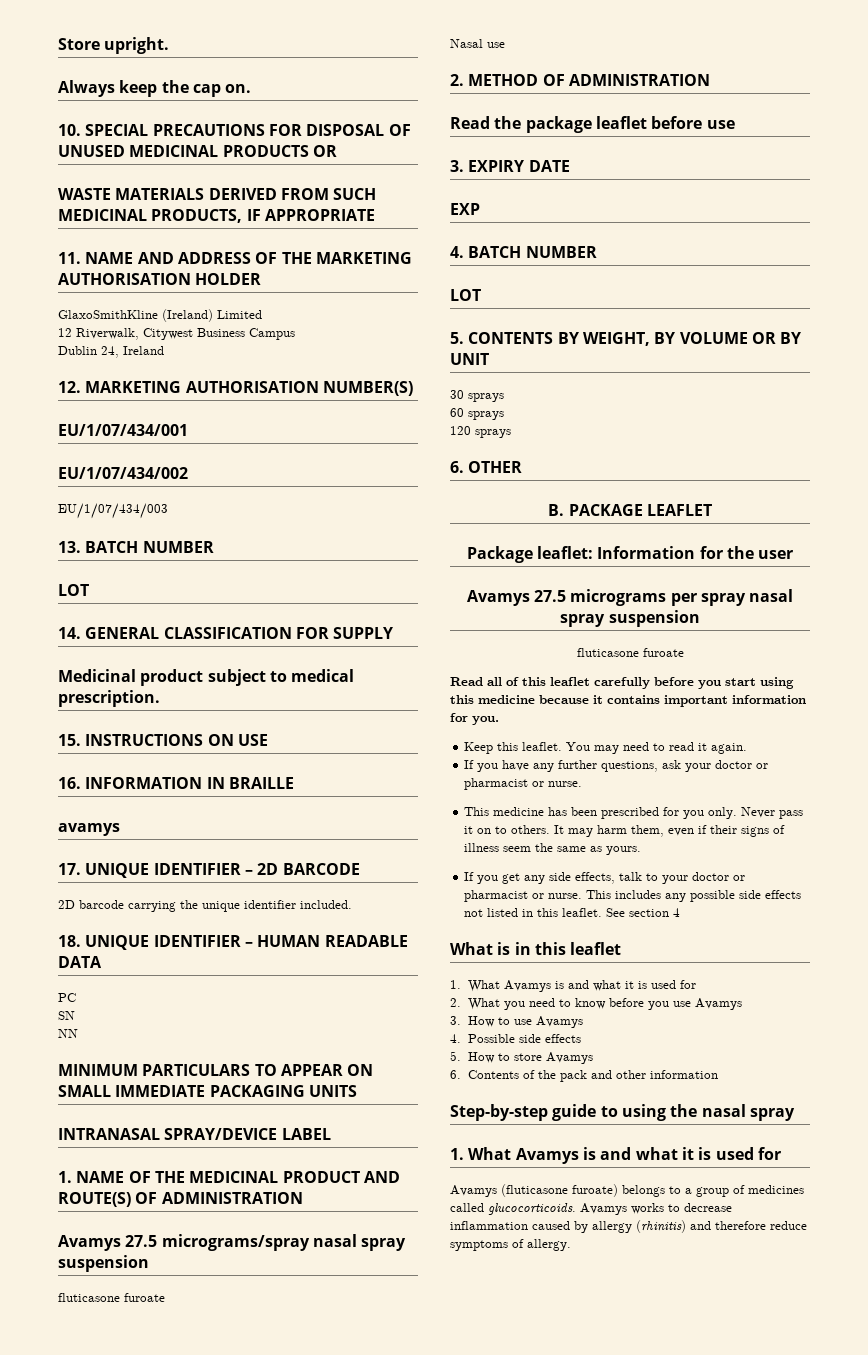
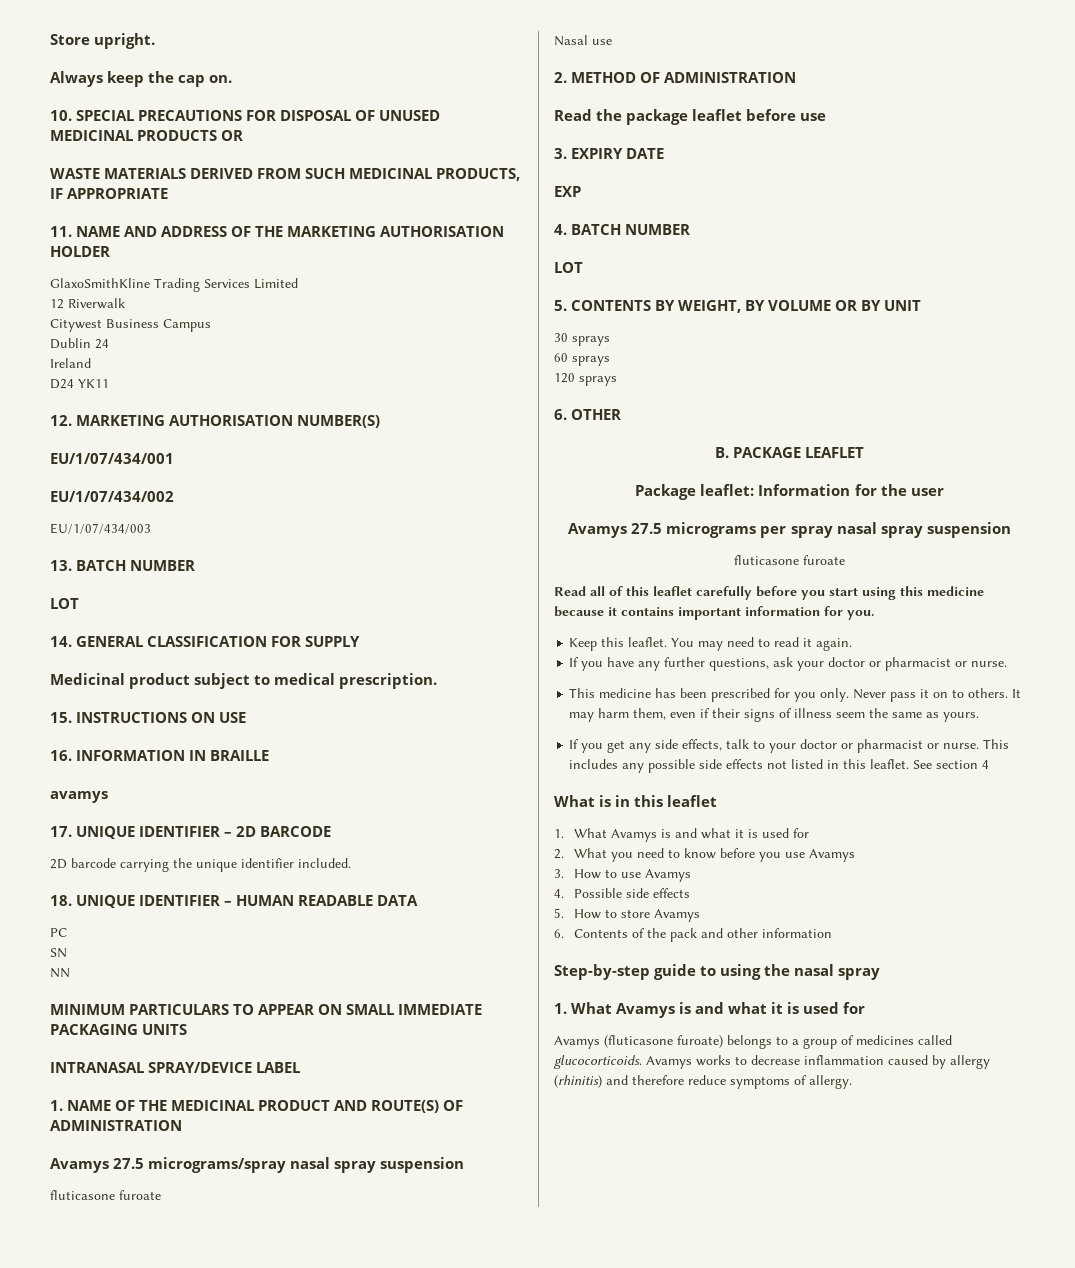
- GlaxoSmithKline (Ireland) Limited
+ GlaxoSmithKline Trading Services Limited
- 12 Riverwalk, Citywest Business Campus
+ 12 Riverwalk
+ Citywest Business Campus
- Dublin 24, Ireland
+ Dublin 24
+ Ireland
+ D24 YK11

